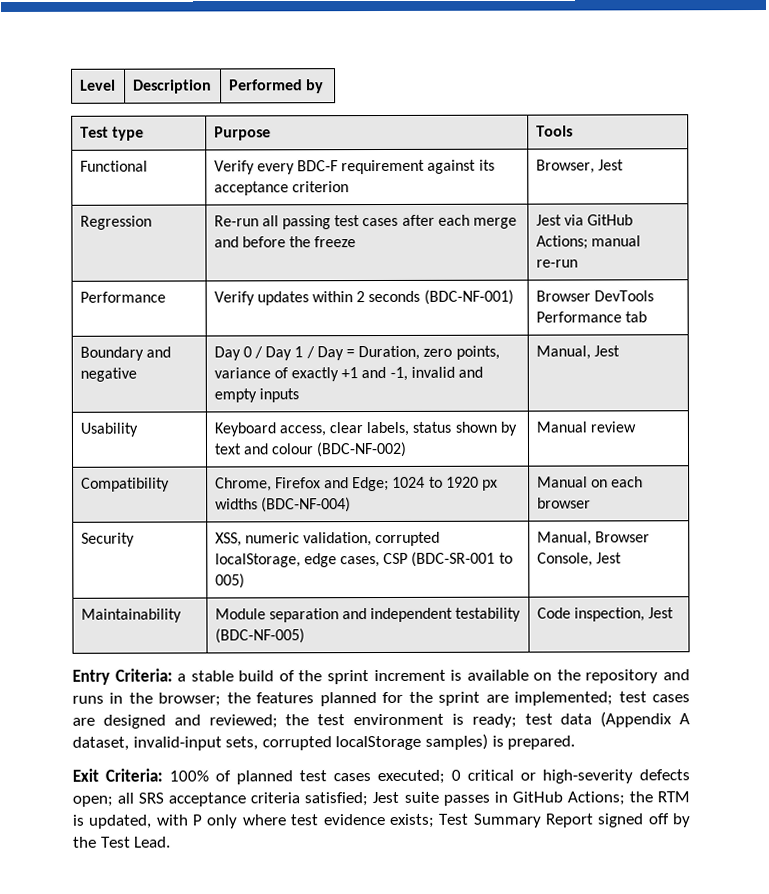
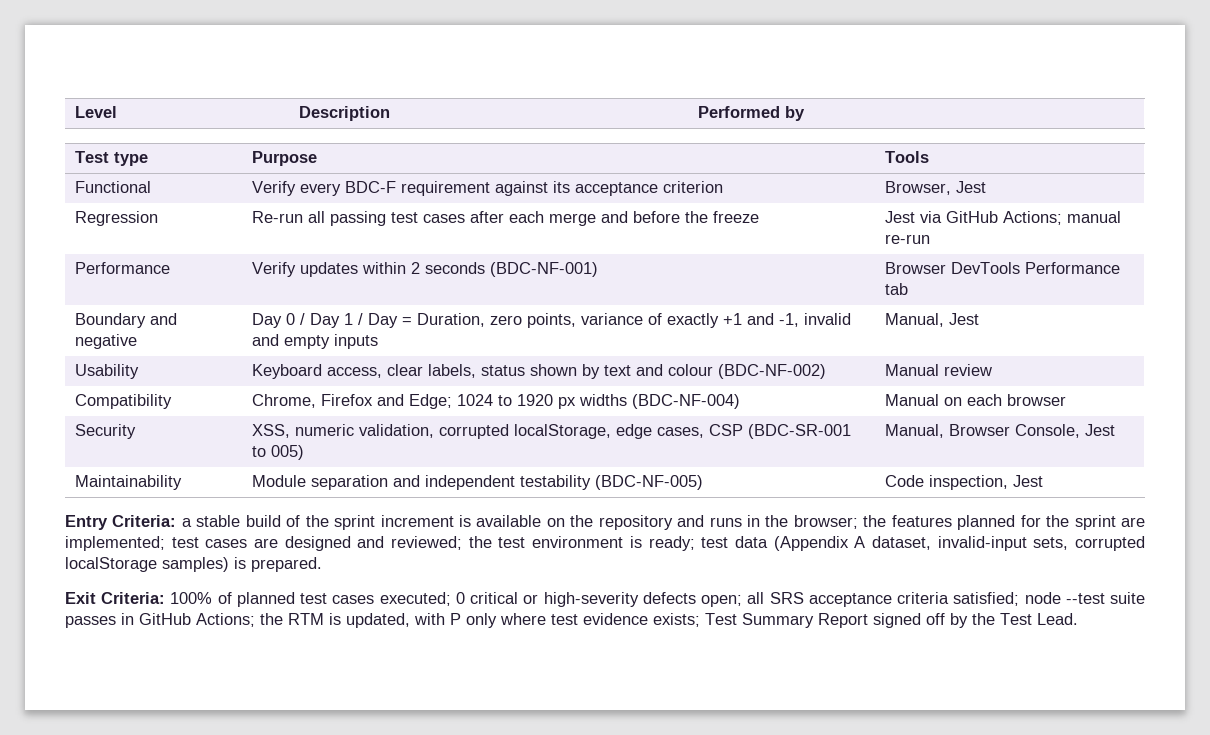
- Exit Criteria: 100% of planned test cases executed; 0 critical or high-severity defects open; all SRS acceptance criteria satisfied; Jest suite passes in GitHub Actions; the RTM is updated, with P only where test evidence exists; Test Summary Report signed off by the Test Lead.
+ Exit Criteria: 100% of planned test cases executed; 0 critical or high-severity defects open; all SRS acceptance criteria satisfied; node --test suite passes in GitHub Actions; the RTM is updated, with P only where test evidence exists; Test Summary Report signed off by the Test Lead.

